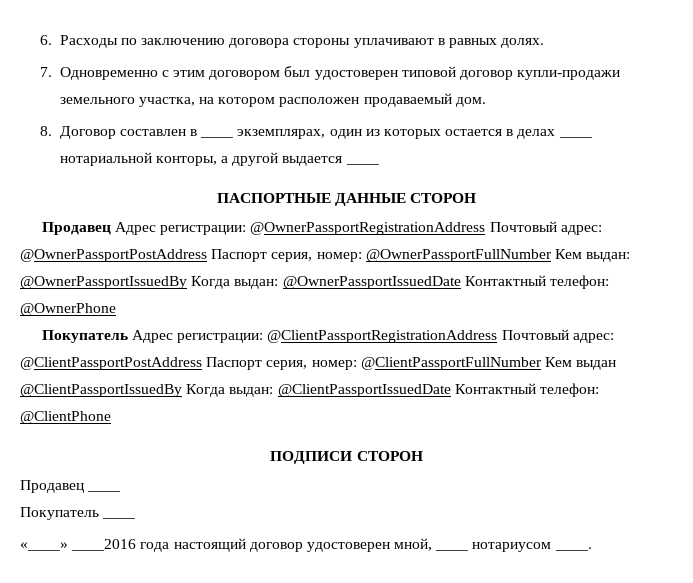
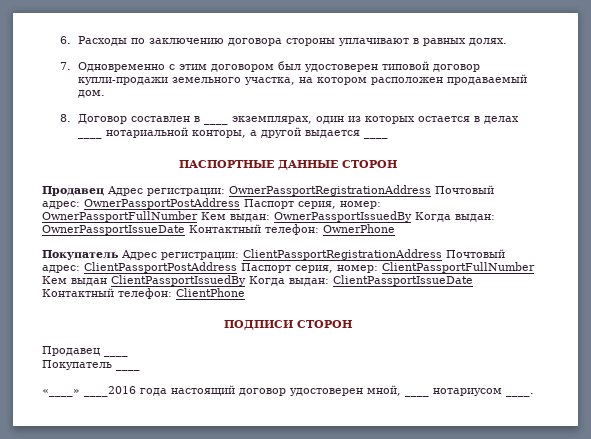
- Продавец Адрес регистрации: @OwnerPassportRegistrationAddress Почтовый адрес: @OwnerPassportPostAddress Паспорт серия, номер: @OwnerPassportFullNumber Кем выдан: @OwnerPassportIssuedBy Когда выдан: @OwnerPassportIssuedDate Контактный телефон: @OwnerPhone
+ Продавец Адрес регистрации: OwnerPassportRegistrationAddress Почтовый адрес: OwnerPassportPostAddress Паспорт серия, номер: OwnerPassportFullNumber Кем выдан: OwnerPassportIssuedBy Когда выдан: OwnerPassportIssueDate Контактный телефон: OwnerPhone
- Покупатель Адрес регистрации: @ClientPassportRegistrationAddress Почтовый адрес: @ClientPassportPostAddress Паспорт серия, номер: @ClientPassportFullNumber Кем выдан @ClientPassportIssuedBy Когда выдан: @ClientPassportIssuedDate Контактный телефон: @ClientPhone
+ Покупатель Адрес регистрации: ClientPassportRegistrationAddress Почтовый адрес: ClientPassportPostAddress Паспорт серия, номер: ClientPassportFullNumber Кем выдан ClientPassportIssuedBy Когда выдан: ClientPassportIssueDate Контактный телефон: ClientPhone

